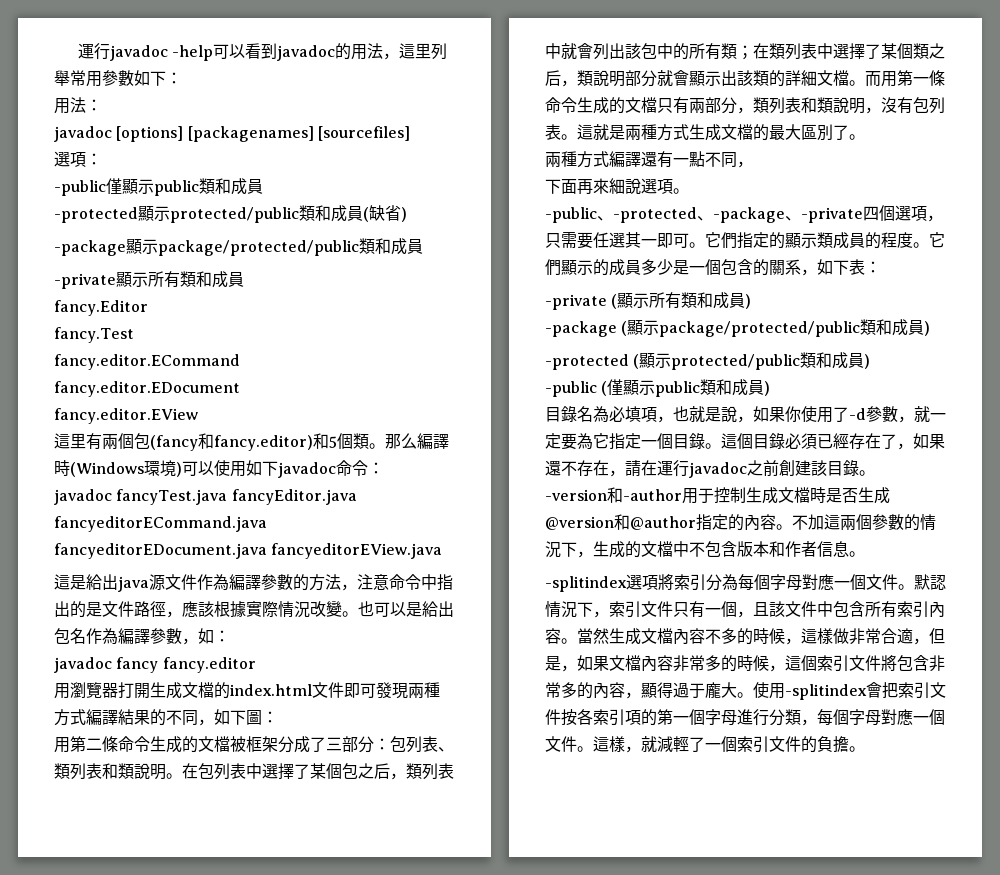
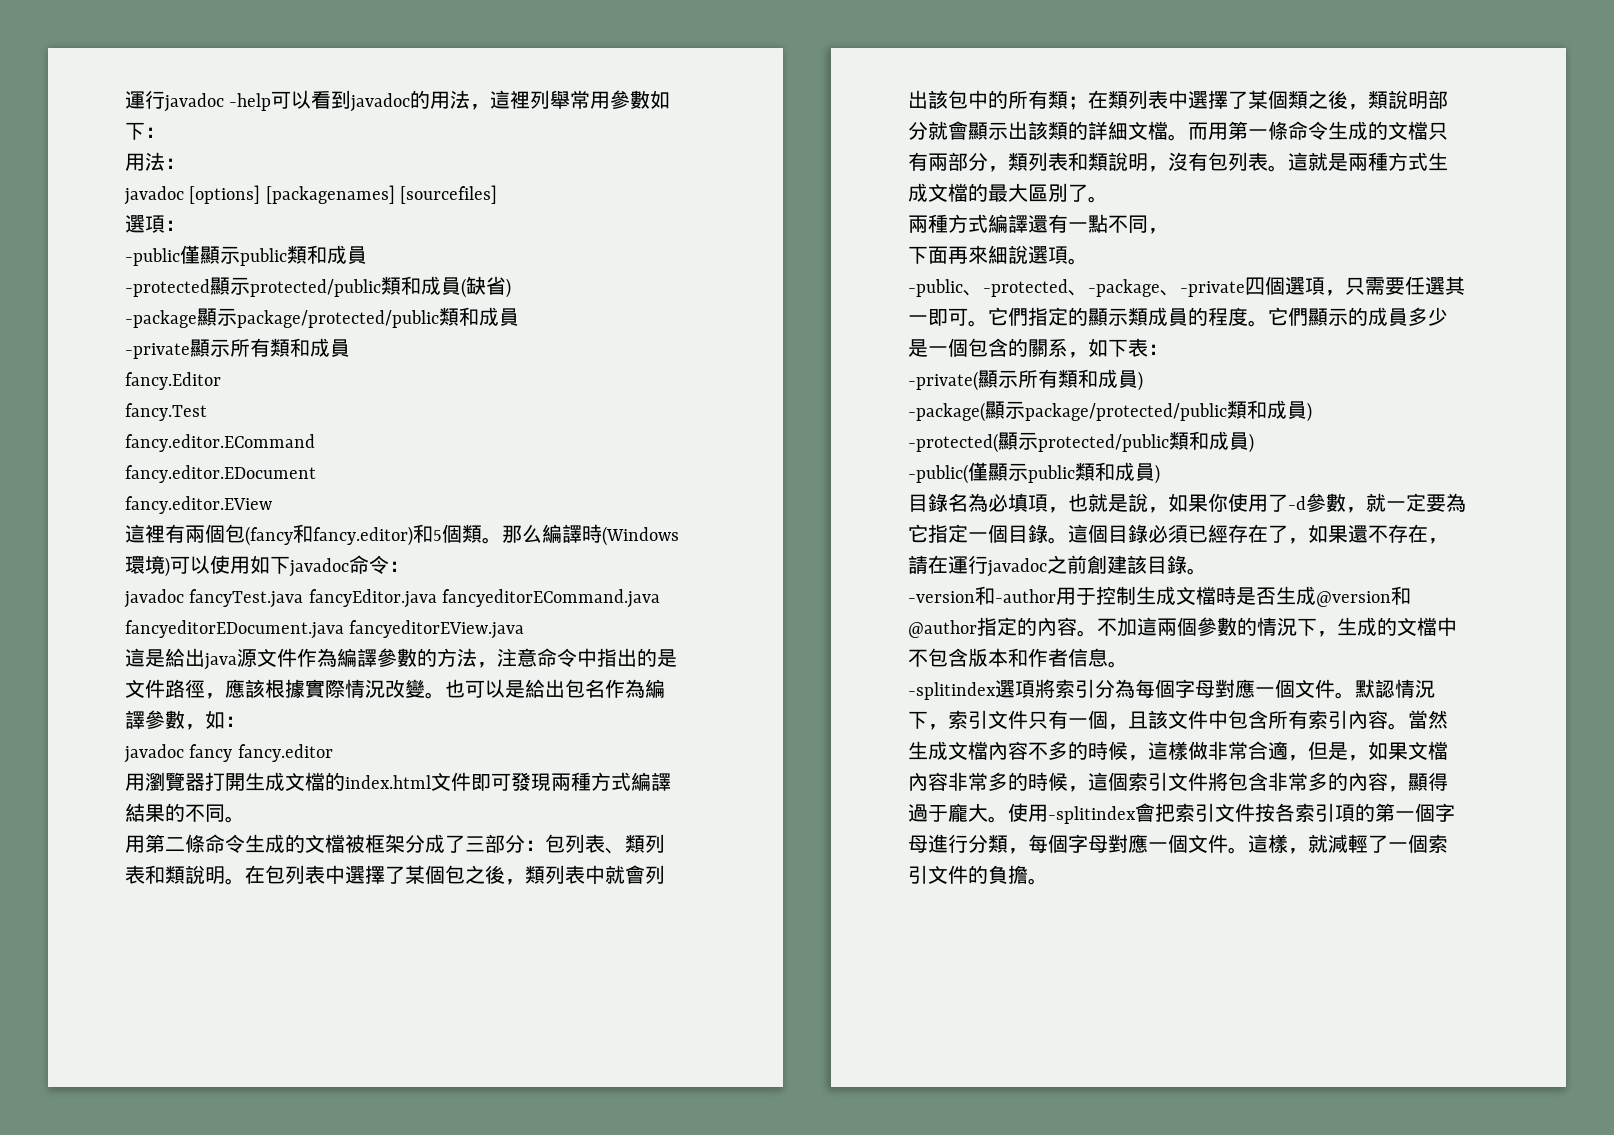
- 運行javadoc -help可以看到javadoc的用法，這里列舉常用參數如下：
+ 運行javadoc -help可以看到javadoc的用法，這裡列舉常用參數如下：
- 這里有兩個包(fancy和fancy.editor)和5個類。
+ 這裡有兩個包(fancy和fancy.editor)和5個類。
- 用瀏覽器打開生成文檔的index.html文件即可發現兩種方式編譯結果的不同，如下圖：
+ 用瀏覽器打開生成文檔的index.html文件即可發現兩種方式編譯結果的不同。
- 在包列表中選擇了某個包之后，類列表中就會列出該包中的所有類；在類列表中選擇了某個類之后，類說明部分就會顯示出該類的詳細文檔。
+ 在包列表中選擇了某個包之後，類列表中就會列出該包中的所有類；在類列表中選擇了某個類之後，類說明部分就會顯示出該類的詳細文檔。
- -private (顯示所有類和成員)
+ -private(顯示所有類和成員)
- -package (顯示package/protected/public類和成員)
+ -package(顯示package/protected/public類和成員)
- -protected (顯示protected/public類和成員)
+ -protected(顯示protected/public類和成員)
- -public (僅顯示public類和成員)
+ -public(僅顯示public類和成員)

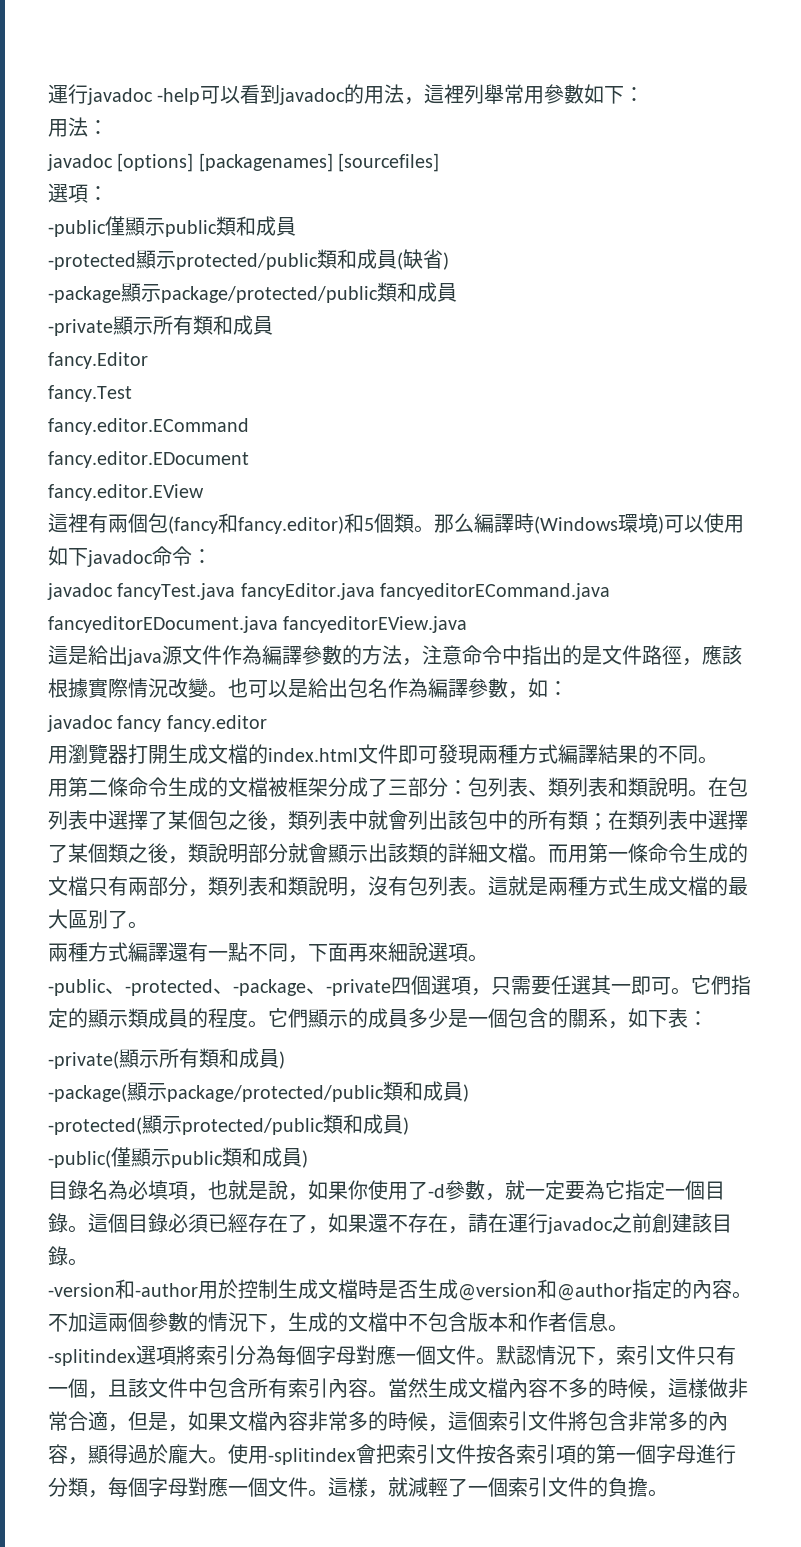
- 兩種方式編譯還有一點不同，
- 下面再來細說選項。
+ 兩種方式編譯還有一點不同，下面再來細說選項。
- -version和-author用于控制生成文檔時是否生成@version和@author指定的內容。
+ -version和-author用於控制生成文檔時是否生成@version和@author指定的內容。
- 當然生成文檔內容不多的時候，這樣做非常合適，但是，如果文檔內容非常多的時候，這個索引文件將包含非常多的內容，顯得過于龐大。
+ 當然生成文檔內容不多的時候，這樣做非常合適，但是，如果文檔內容非常多的時候，這個索引文件將包含非常多的內容，顯得過於龐大。

